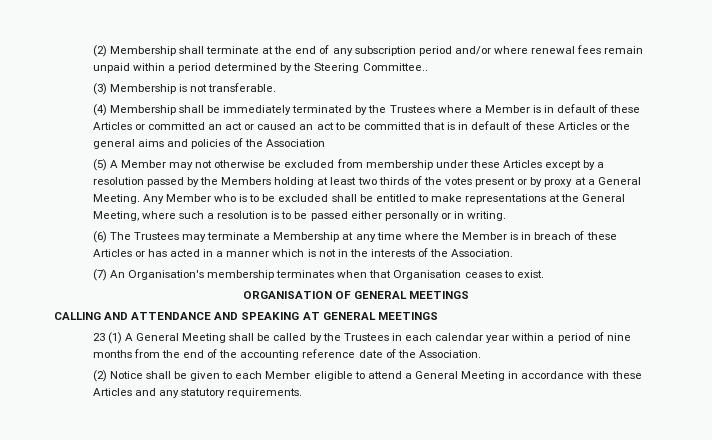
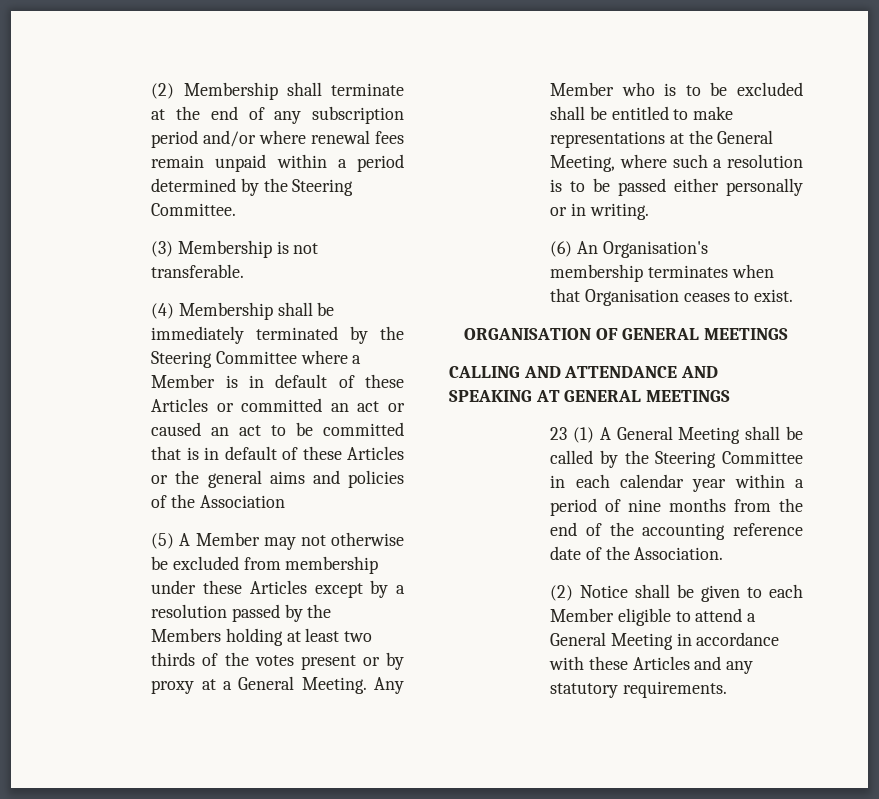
- (2) Membership shall terminate at the end of any subscription period and/or where renewal fees remain unpaid within a period determined by the Steering Committee..
+ (2) Membership shall terminate at the end of any subscription period and/or where renewal fees remain unpaid within a period determined by the Steering Committee.
- (4) Membership shall be immediately terminated by the Trustees where a Member is in default of these Articles or committed an act or caused an act to be committed that is in default of these Articles or the general aims and policies of the Association
+ (4) Membership shall be immediately terminated by the Steering Committee where a Member is in default of these Articles or committed an act or caused an act to be committed that is in default of these Articles or the general aims and policies of the Association
- (6) The Trustees may terminate a Membership at any time where the Member is in breach of these Articles or has acted in a manner which is not in the interests of the Association.
- (7) An Organisation's membership terminates when that Organisation ceases to exist.
+ (6) An Organisation's membership terminates when that Organisation ceases to exist.
- 23 (1) A General Meeting shall be called by the Trustees in each calendar year within a period of nine months from the end of the accounting reference date of the Association.
+ 23 (1) A General Meeting shall be called by the Steering Committee in each calendar year within a period of nine months from the end of the accounting reference date of the Association.

